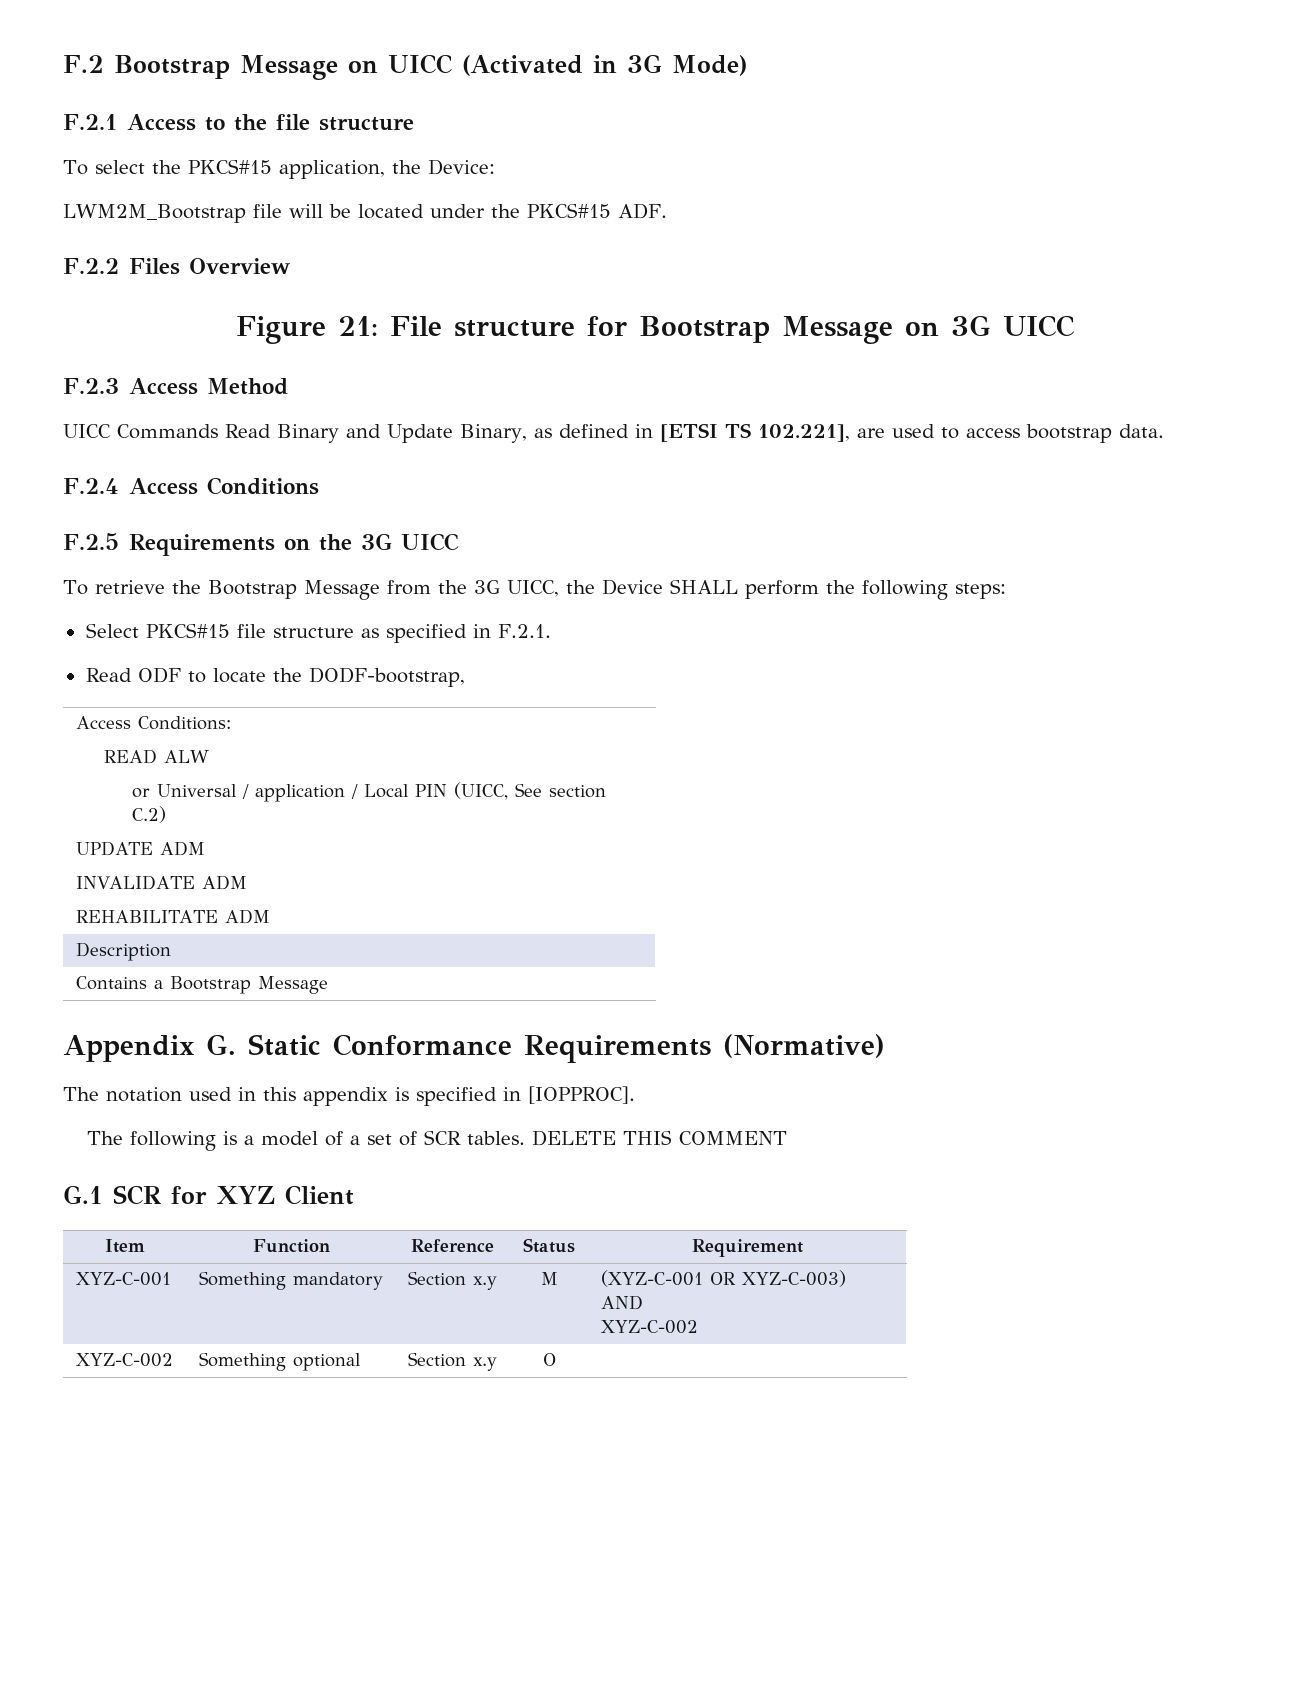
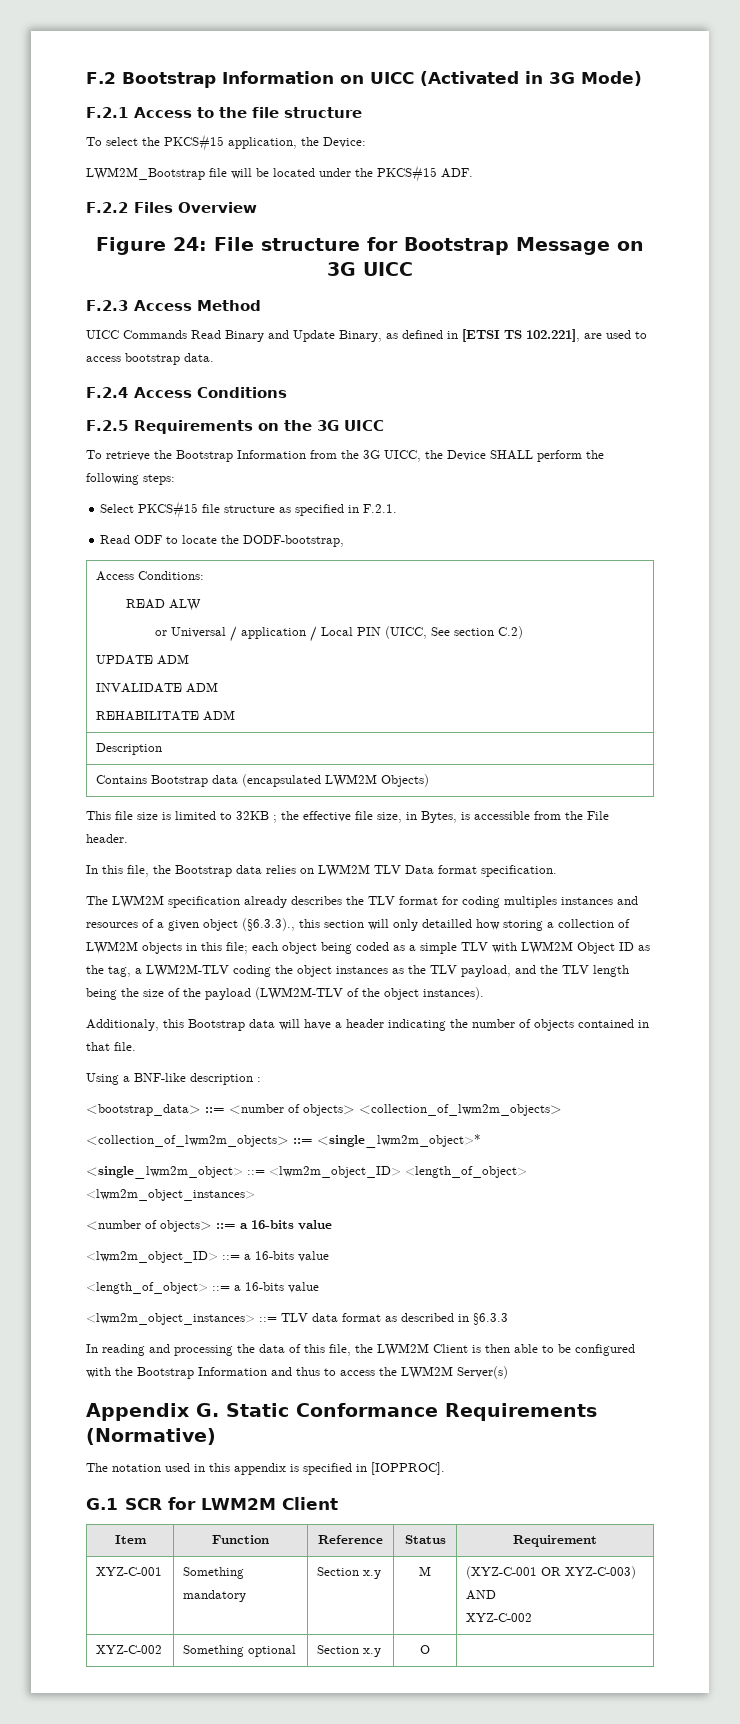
- F.2 Bootstrap Message on UICC (Activated in 3G Mode)
+ F.2 Bootstrap Information on UICC (Activated in 3G Mode)
- Figure 21: File structure for Bootstrap Message on 3G UICC
+ Figure 24: File structure for Bootstrap Message on 3G UICC
- To retrieve the Bootstrap Message from the 3G UICC, the Device SHALL perform the following steps:
+ To retrieve the Bootstrap Information from the 3G UICC, the Device SHALL perform the following steps:
- Contains a Bootstrap Message
+ Contains Bootstrap data (encapsulated LWM2M Objects)
+ This file size is limited to 32KB ; the effective file size, in Bytes, is accessible from the File header.
+ In this file, the Bootstrap data relies on LWM2M TLV Data format specification.
+ The LWM2M specification already describes the TLV format for coding multiples instances and resources of a given object (§6.3.3)., this section will only detailled how storing a collection of LWM2M objects in this file; each object being coded as a simple TLV with LWM2M Object ID as the tag, a LWM2M-TLV coding the object instances as the TLV payload, and the TLV length being the size of the payload (LWM2M-TLV of the object instances).
+ Additionaly, this Bootstrap data will have a header indicating the number of objects contained in that file.
+ Using a BNF-like description :
+ <bootstrap_data> ::= <number of objects> <collection_of_lwm2m_objects>
+ <collection_of_lwm2m_objects> ::= <single_lwm2m_object>*
+ <single_lwm2m_object> ::= <lwm2m_object_ID> <length_of_object> <lwm2m_object_instances>
+ <number of objects> ::= a 16-bits value
+ <lwm2m_object_ID> ::= a 16-bits value
+ <length_of_object> ::= a 16-bits value
+ <lwm2m_object_instances> ::= TLV data format as described in §6.3.3
+ In reading and processing the data of this file, the LWM2M Client is then able to be configured with the Bootstrap Information and thus to access the LWM2M Server(s)
- The following is a model of a set of SCR tables. DELETE THIS COMMENT
- G.1 SCR for XYZ Client
+ G.1 SCR for LWM2M Client

